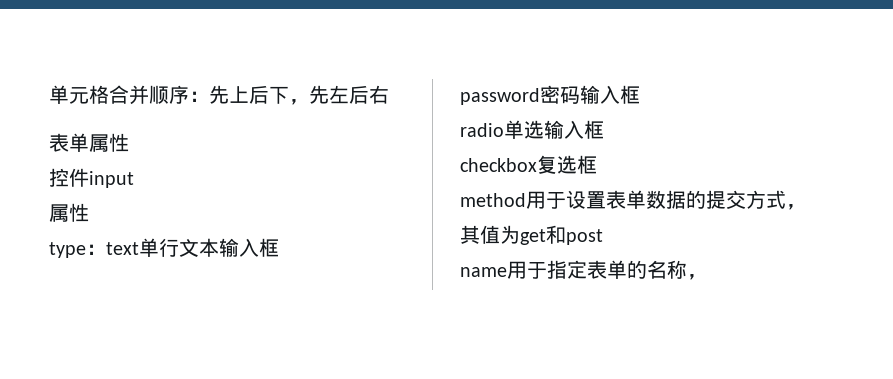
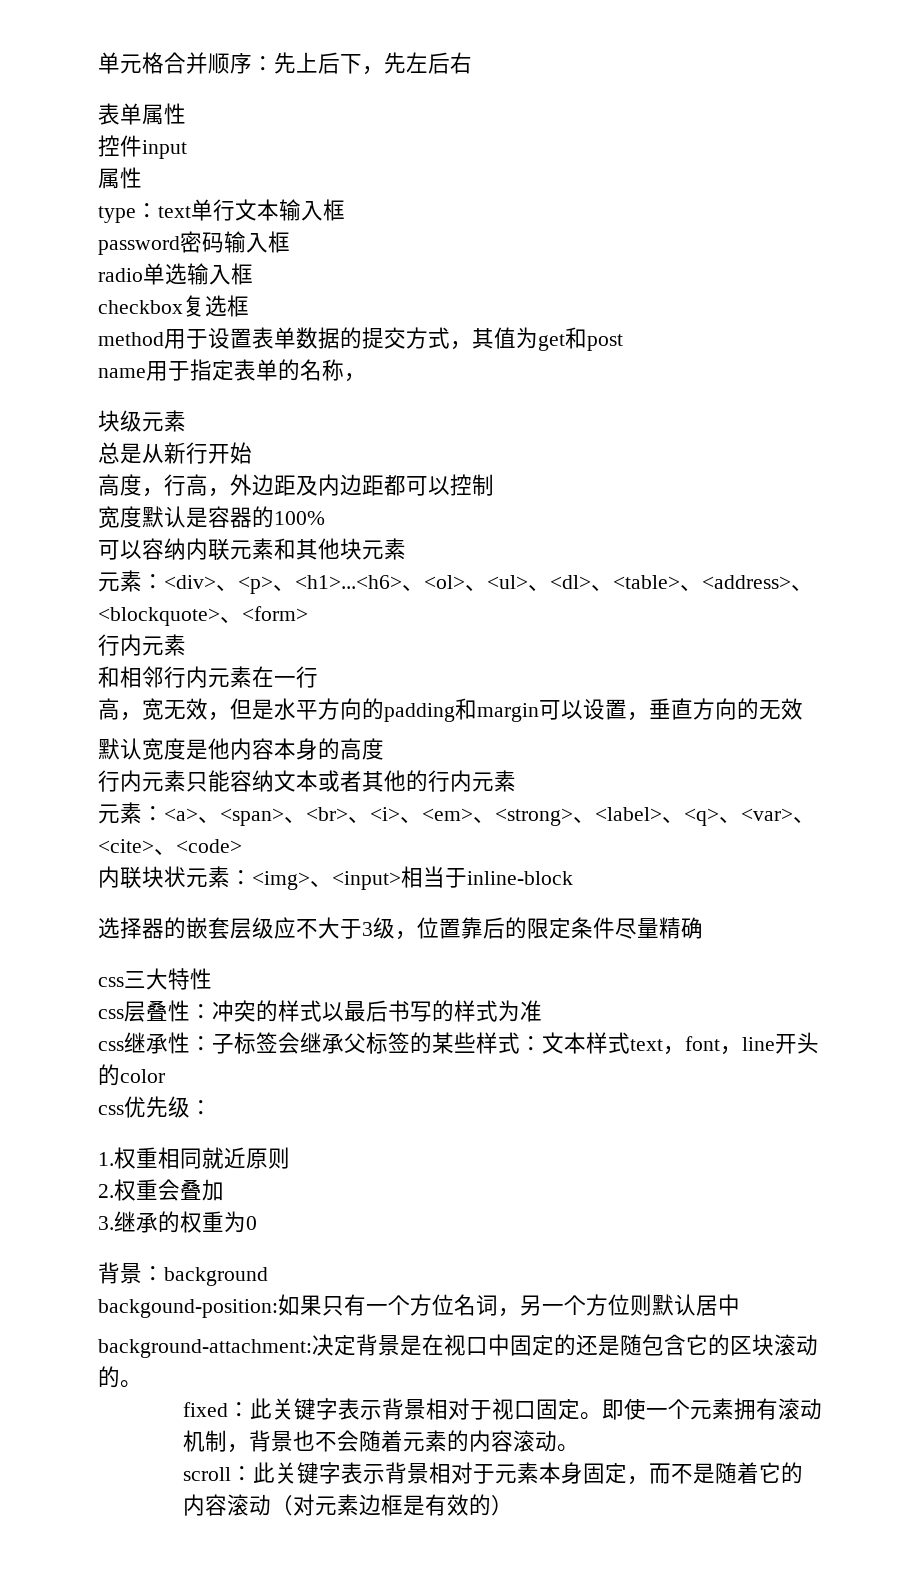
+ 块级元素
+ 总是从新行开始
+ 高度，行高，外边距及内边距都可以控制
+ 宽度默认是容器的100%
+ 可以容纳内联元素和其他块元素
+ 元素：<div>、<p>、<h1>...<h6>、<ol>、<ul>、<dl>、<table>、<address>、<blockquote>、<form>
+ 行内元素
+ 和相邻行内元素在一行
+ 高，宽无效，但是水平方向的padding和margin可以设置，垂直方向的无效
+ 默认宽度是他内容本身的高度
+ 行内元素只能容纳文本或者其他的行内元素
+ 元素：<a>、<span>、<br>、<i>、<em>、<strong>、<label>、<q>、<var>、<cite>、<code>
+ 内联块状元素：<img>、<input>相当于inline-block
+ 选择器的嵌套层级应不大于3级，位置靠后的限定条件尽量精确
+ css三大特性
+ css层叠性：冲突的样式以最后书写的样式为准
+ css继承性：子标签会继承父标签的某些样式：文本样式text，font，line开头的color
+ css优先级：
+ 1.权重相同就近原则
+ 2.权重会叠加
+ 3.继承的权重为0
+ 背景：background
+ backgound-position:如果只有一个方位名词，另一个方位则默认居中
+ background-attachment:决定背景是在视口中固定的还是随包含它的区块滚动的。
+ fixed：此关键字表示背景相对于视口固定。即使一个元素拥有滚动机制，背景也不会随着元素的内容滚动。
+ scroll：此关键字表示背景相对于元素本身固定，而不是随着它的内容滚动（对元素边框是有效的）

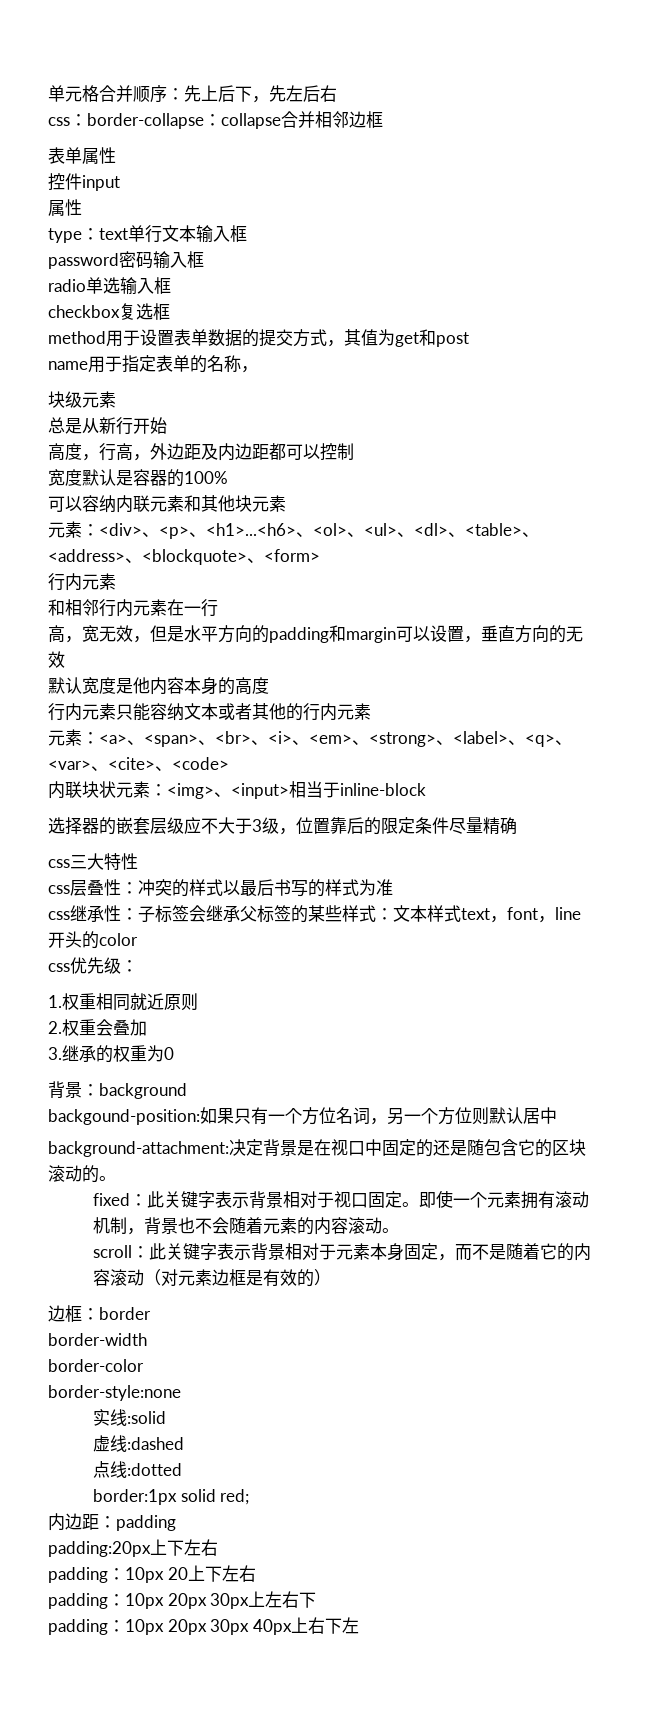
+ css：border-collapse：collapse合并相邻边框
+ 边框：border
+ border-width
+ border-color
+ border-style:none
+ 实线:solid
+ 虚线:dashed
+ 点线:dotted
+ border:1px solid red;
+ 内边距：padding
+ padding:20px上下左右
+ padding：10px 20上下左右
+ padding：10px 20px 30px上左右下
+ padding：10px 20px 30px 40px上右下左

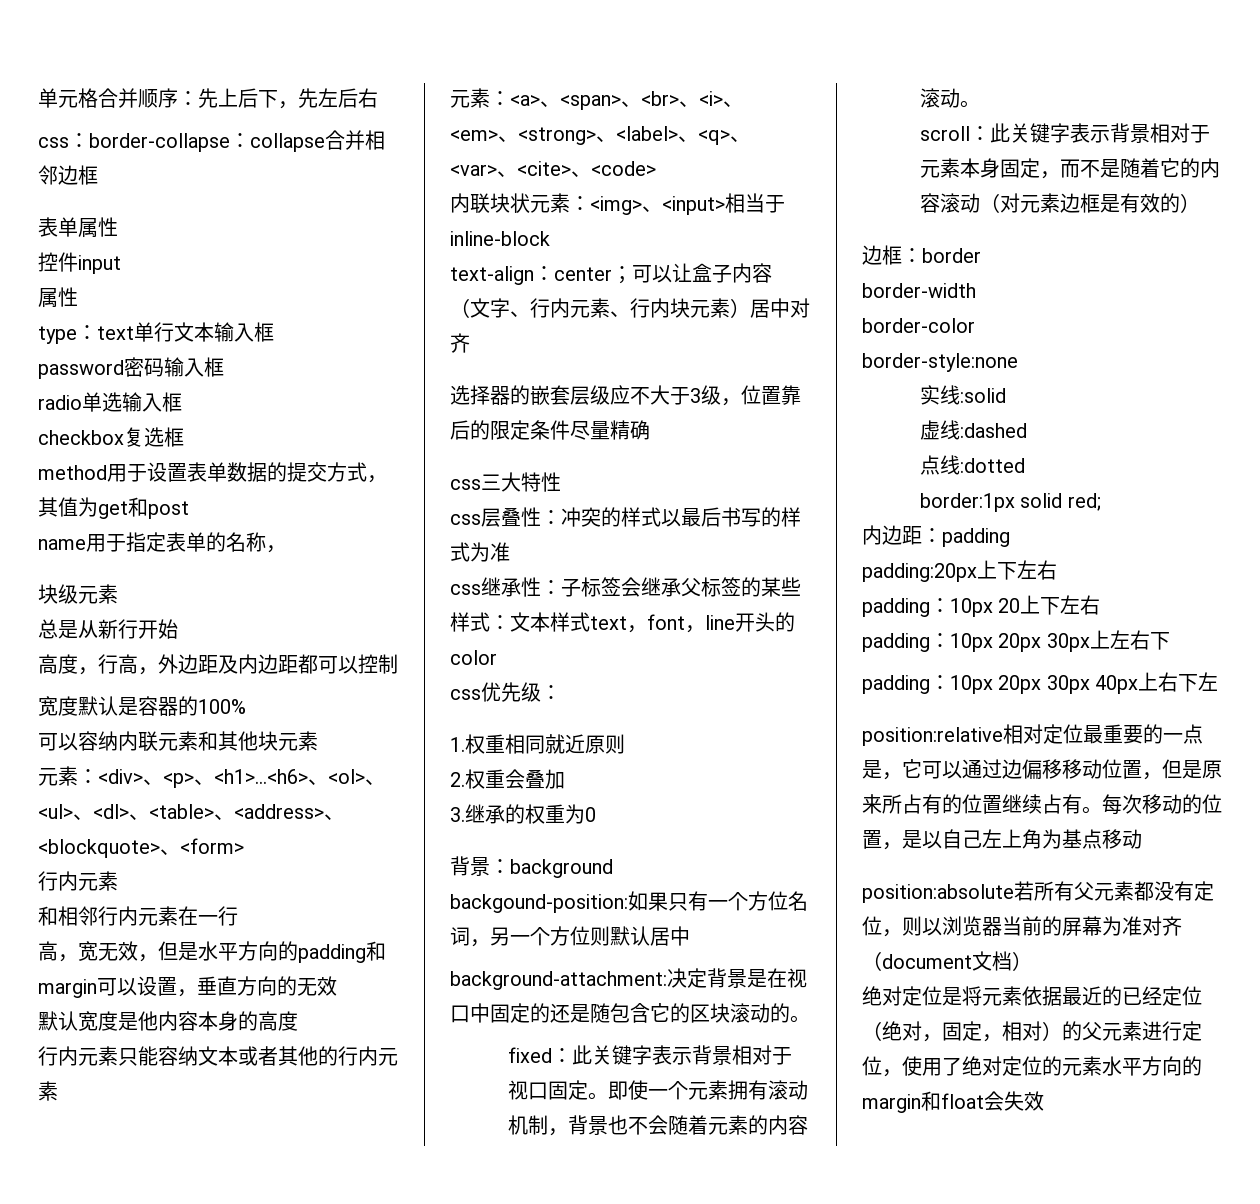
+ text-align：center；可以让盒子内容（文字、行内元素、行内块元素）居中对齐
+ position:relative相对定位最重要的一点是，它可以通过边偏移移动位置，但是原来所占有的位置继续占有。每次移动的位置，是以自己左上角为基点移动
+ position:absolute若所有父元素都没有定位，则以浏览器当前的屏幕为准对齐（document文档）
+ 绝对定位是将元素依据最近的已经定位（绝对，固定，相对）的父元素进行定位，使用了绝对定位的元素水平方向的margin和float会失效

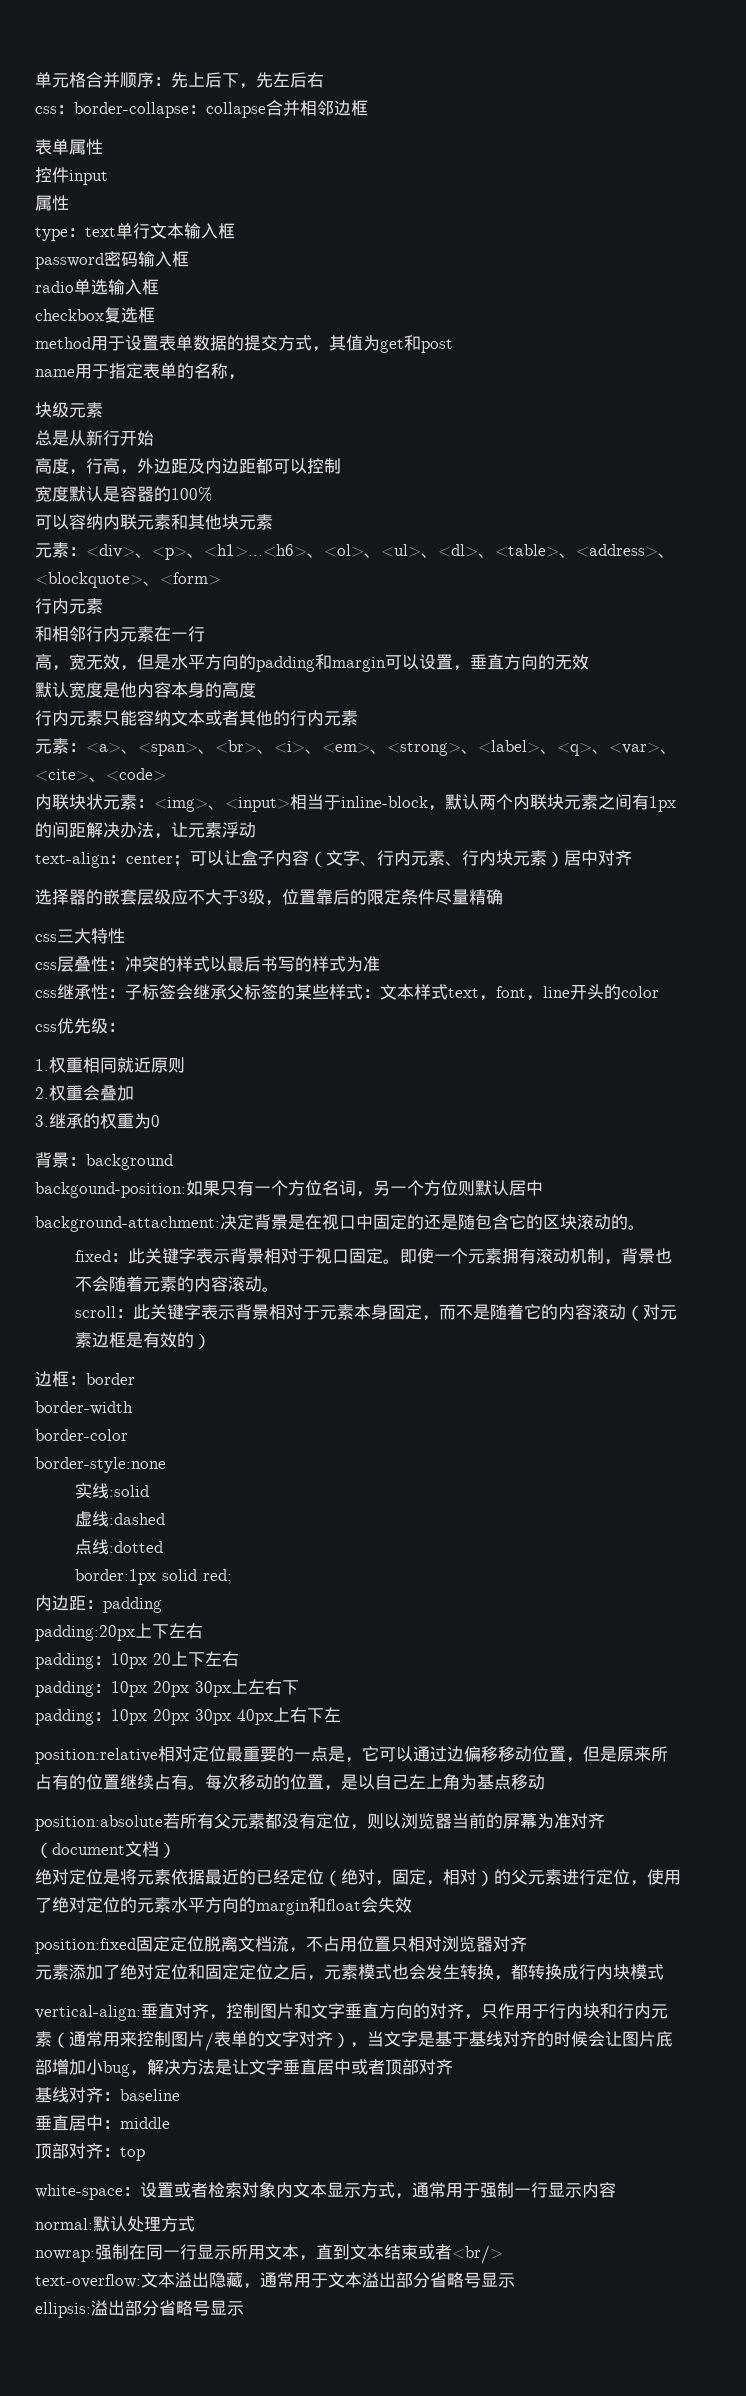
- 内联块状元素：<img>、<input>相当于inline-block
+ 内联块状元素：<img>、<input>相当于inline-block，默认两个内联块元素之间有1px的间距解决办法，让元素浮动
+ position:fixed固定定位脱离文档流，不占用位置只相对浏览器对齐
+ 元素添加了绝对定位和固定定位之后，元素模式也会发生转换，都转换成行内块模式
+ vertical-align:垂直对齐，控制图片和文字垂直方向的对齐，只作用于行内块和行内元素（通常用来控制图片/表单的文字对齐），当文字是基于基线对齐的时候会让图片底部增加小bug，解决方法是让文字垂直居中或者顶部对齐
+ 基线对齐：baseline
+ 垂直居中：middle
+ 顶部对齐：top
+ white-space：设置或者检索对象内文本显示方式，通常用于强制一行显示内容
+ normal:默认处理方式
+ nowrap:强制在同一行显示所用文本，直到文本结束或者<br/>
+ text-overflow:文本溢出隐藏，通常用于文本溢出部分省略号显示
+ ellipsis:溢出部分省略号显示

